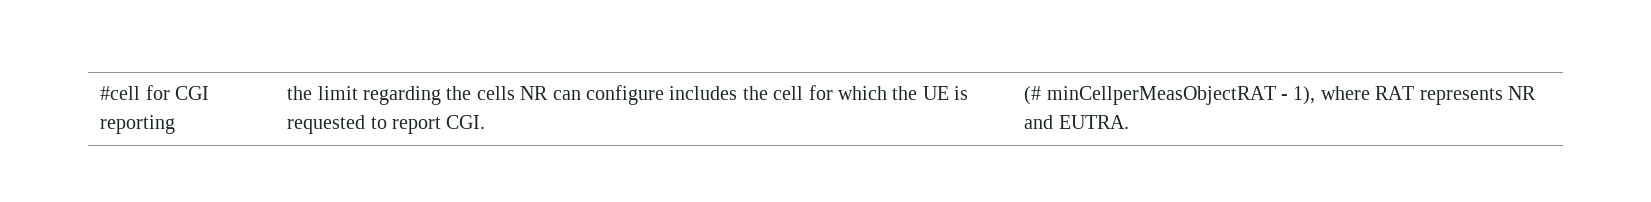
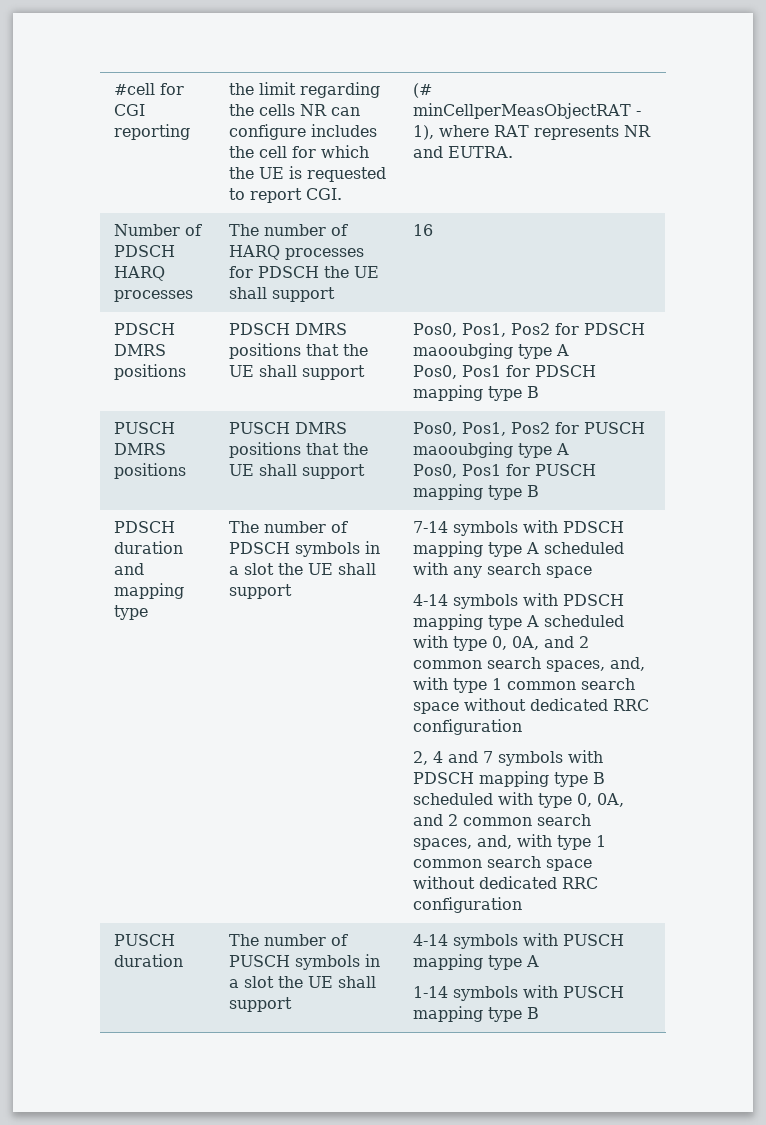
+ Number of PDSCH HARQ processes | The number of HARQ processes for PDSCH the UE shall support | 16
+ PDSCH DMRS positions | PDSCH DMRS positions that the UE shall support | Pos0, Pos1, Pos2 for PDSCH maooubging type A
+ Pos0, Pos1 for PDSCH mapping type B
+ PUSCH DMRS positions | PUSCH DMRS positions that the UE shall support | Pos0, Pos1, Pos2 for PUSCH maooubging type A
+ Pos0, Pos1 for PUSCH mapping type B
+ PDSCH duration and mapping type | The number of PDSCH symbols in a slot the UE shall support | 7-14 symbols with PDSCH mapping type A scheduled with any search space
+ 4-14 symbols with PDSCH mapping type A scheduled with type 0, 0A, and 2 common search spaces, and, with type 1 common search space without dedicated RRC configuration
+ 2, 4 and 7 symbols with PDSCH mapping type B scheduled with type 0, 0A, and 2 common search spaces, and, with type 1 common search space without dedicated RRC configuration
+ PUSCH duration | The number of PUSCH symbols in a slot the UE shall support | 4-14 symbols with PUSCH mapping type A
+ 1-14 symbols with PUSCH mapping type B

